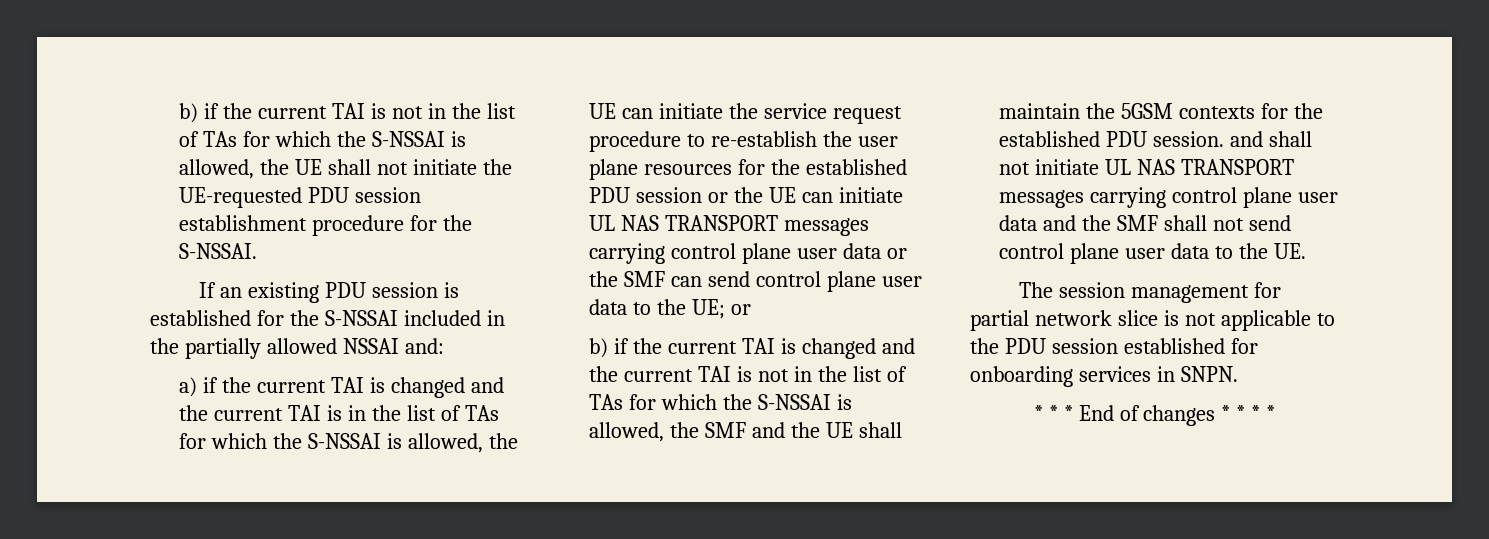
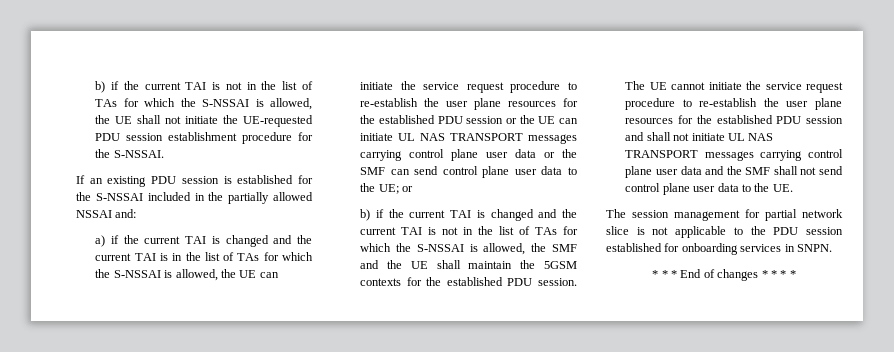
- b) if the current TAI is changed and the current TAI is not in the list of TAs for which the S-NSSAI is allowed, the SMF and the UE shall maintain the 5GSM contexts for the established PDU session. and shall not initiate UL NAS TRANSPORT messages carrying control plane user data and the SMF shall not send control plane user data to the UE.
+ b) if the current TAI is changed and the current TAI is not in the list of TAs for which the S-NSSAI is allowed, the SMF and the UE shall maintain the 5GSM contexts for the established PDU session. The UE cannot initiate the service request procedure to re-establish the user plane resources for the established PDU session and shall not initiate UL NAS TRANSPORT messages carrying control plane user data and the SMF shall not send control plane user data to the UE.

